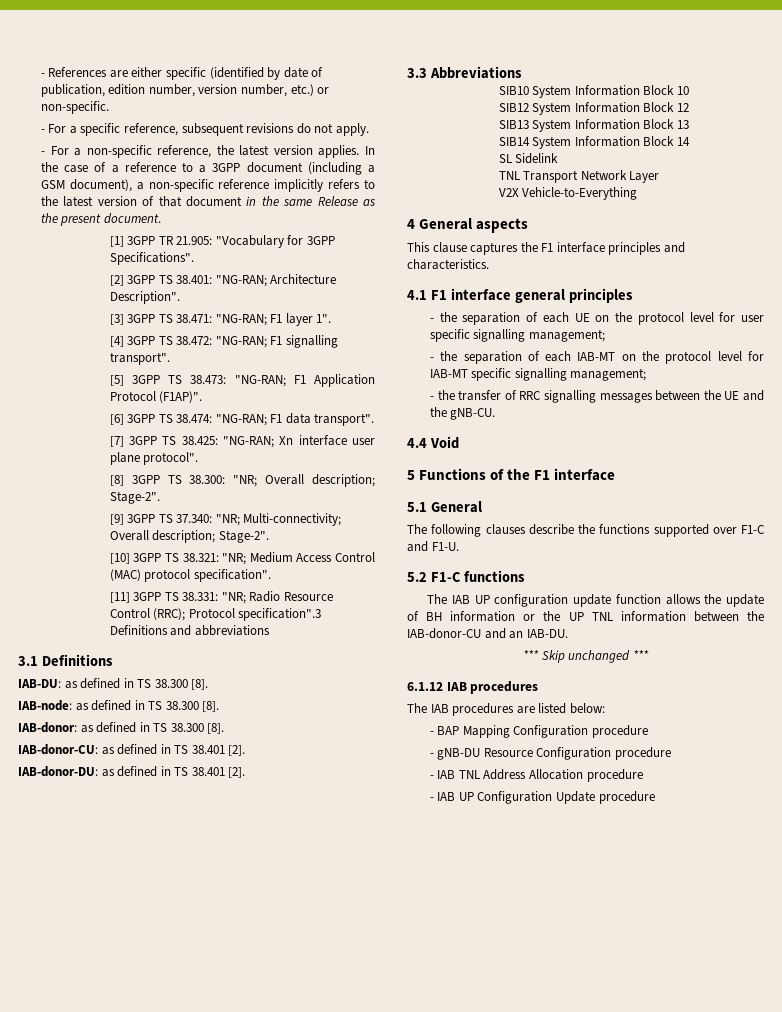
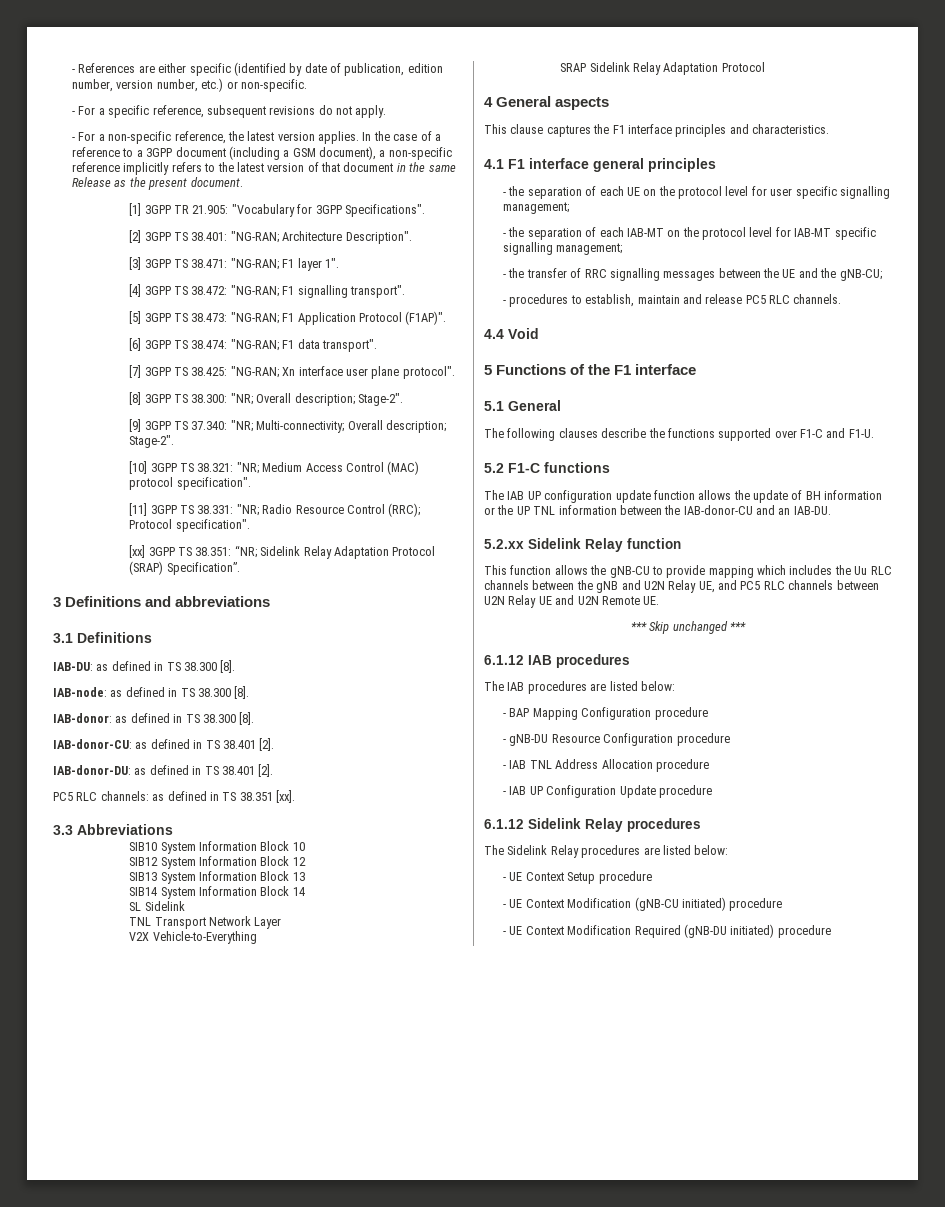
- [11] 3GPP TS 38.331: "NR; Radio Resource Control (RRC); Protocol specification".3 Definitions and abbreviations
+ [11] 3GPP TS 38.331: "NR; Radio Resource Control (RRC); Protocol specification".
+ [xx] 3GPP TS 38.351: “NR; Sidelink Relay Adaptation Protocol (SRAP) Specification”.
+ 3 Definitions and abbreviations
+ PC5 RLC channels: as defined in TS 38.351 [xx].
+ SRAP Sidelink Relay Adaptation Protocol
- - the transfer of RRC signalling messages between the UE and the gNB-CU.
+ - the transfer of RRC signalling messages between the UE and the gNB-CU;
+ - procedures to establish, maintain and release PC5 RLC channels.
+ 5.2.xx Sidelink Relay function
+ This function allows the gNB-CU to provide mapping which includes the Uu RLC channels between the gNB and U2N Relay UE, and PC5 RLC channels between U2N Relay UE and U2N Remote UE.
+ 6.1.12 Sidelink Relay procedures
+ The Sidelink Relay procedures are listed below:
+ - UE Context Setup procedure
+ - UE Context Modification (gNB-CU initiated) procedure
+ - UE Context Modification Required (gNB-DU initiated) procedure

